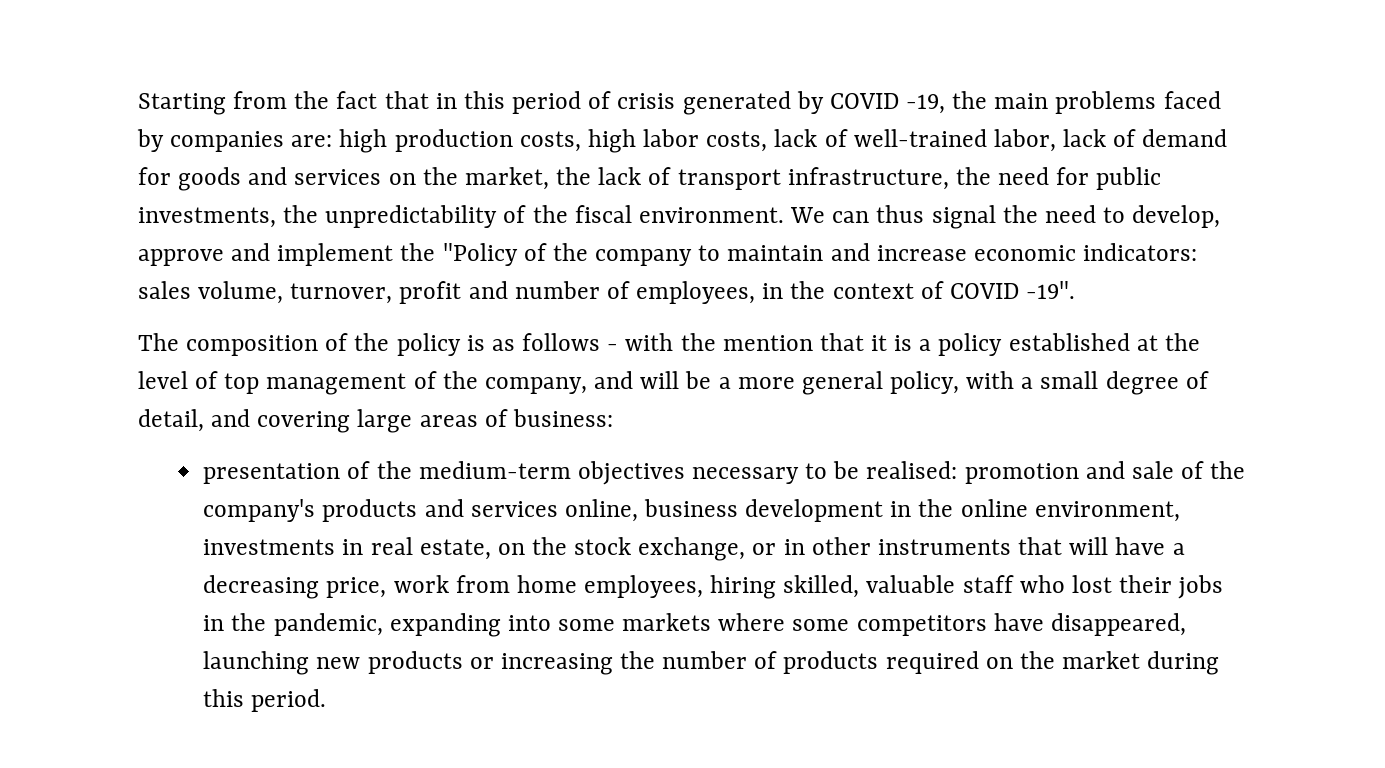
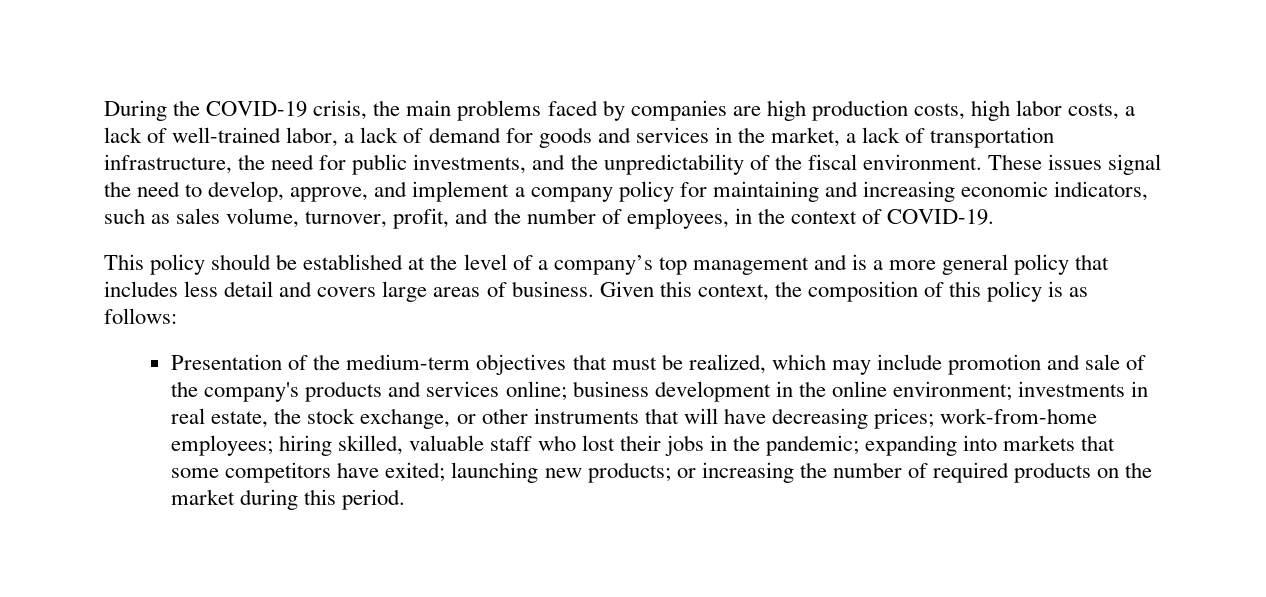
- Starting from the fact that in this period of crisis generated by COVID -19, the main problems faced by companies are: high production costs, high labor costs, lack of well-trained labor, lack of demand for goods and services on the market, the lack of transport infrastructure, the need for public investments, the unpredictability of the fiscal environment.
+ During the COVID-19 crisis, the main problems faced by companies are high production costs, high labor costs, a lack of well-trained labor, a lack of demand for goods and services in the market, a lack of transportation infrastructure, the need for public investments, and the unpredictability of the fiscal environment.
- We can thus signal the need to develop, approve and implement the "Policy of the company to maintain and increase economic indicators: sales volume, turnover, profit and number of employees, in the context of COVID -19".
- The composition of the policy is as follows - with the mention that it is a policy established at the level of top management of the company, and will be a more general policy, with a small degree of detail, and covering large areas of business:
- presentation of the medium-term objectives necessary to be realised: promotion and sale of the company's products and services online, business development in the online environment, investments in real estate, on the stock exchange, or in other instruments that will have a decreasing price, work from home employees, hiring skilled, valuable staff who lost their jobs in the pandemic, expanding into some markets where some competitors have disappeared, launching new products or increasing the number of products required on the market during this period.
+ These issues signal the need to develop, approve, and implement a company policy for maintaining and increasing economic indicators, such as sales volume, turnover, profit, and the number of employees, in the context of COVID-19.
+ This policy should be established at the level of a company’s top management and is a more general policy that includes less detail and covers large areas of business. Given this context, the composition of this policy is as follows:
+ Presentation of the medium-term objectives that must be realized, which may include promotion and sale of the company's products and services online; business development in the online environment; investments in real estate, the stock exchange, or other instruments that will have decreasing prices; work-from-home employees; hiring skilled, valuable staff who lost their jobs in the pandemic; expanding into markets that some competitors have exited; launching new products; or increasing the number of required products on the market during this period.

